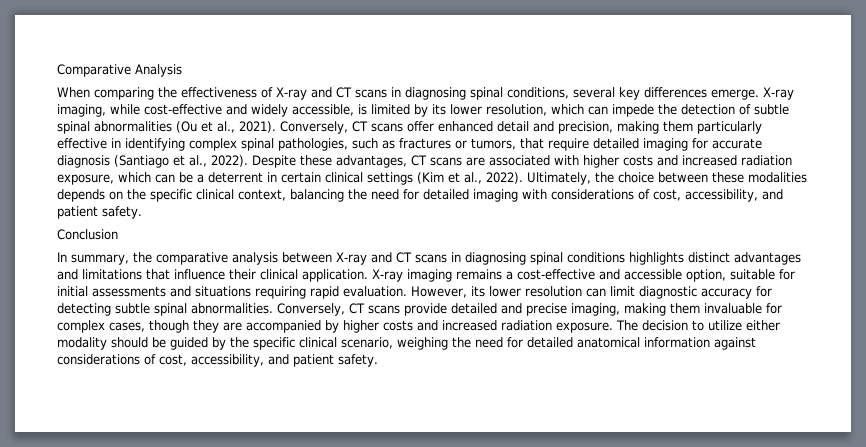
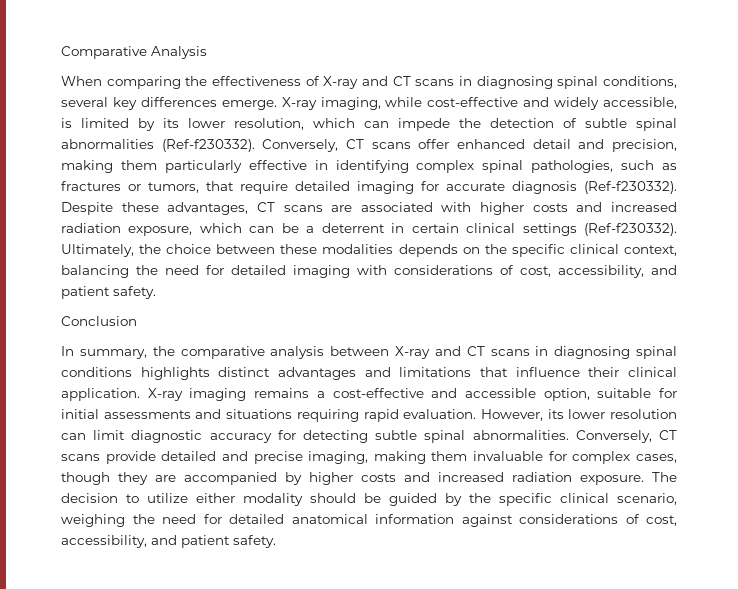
- X-ray imaging, while cost-effective and widely accessible, is limited by its lower resolution, which can impede the detection of subtle spinal abnormalities (Ou et al., 2021).
+ X-ray imaging, while cost-effective and widely accessible, is limited by its lower resolution, which can impede the detection of subtle spinal abnormalities (Ref-f230332).
- Conversely, CT scans offer enhanced detail and precision, making them particularly effective in identifying complex spinal pathologies, such as fractures or tumors, that require detailed imaging for accurate diagnosis (Santiago et al., 2022).
+ Conversely, CT scans offer enhanced detail and precision, making them particularly effective in identifying complex spinal pathologies, such as fractures or tumors, that require detailed imaging for accurate diagnosis (Ref-f230332).
- Despite these advantages, CT scans are associated with higher costs and increased radiation exposure, which can be a deterrent in certain clinical settings (Kim et al., 2022).
+ Despite these advantages, CT scans are associated with higher costs and increased radiation exposure, which can be a deterrent in certain clinical settings (Ref-f230332).

